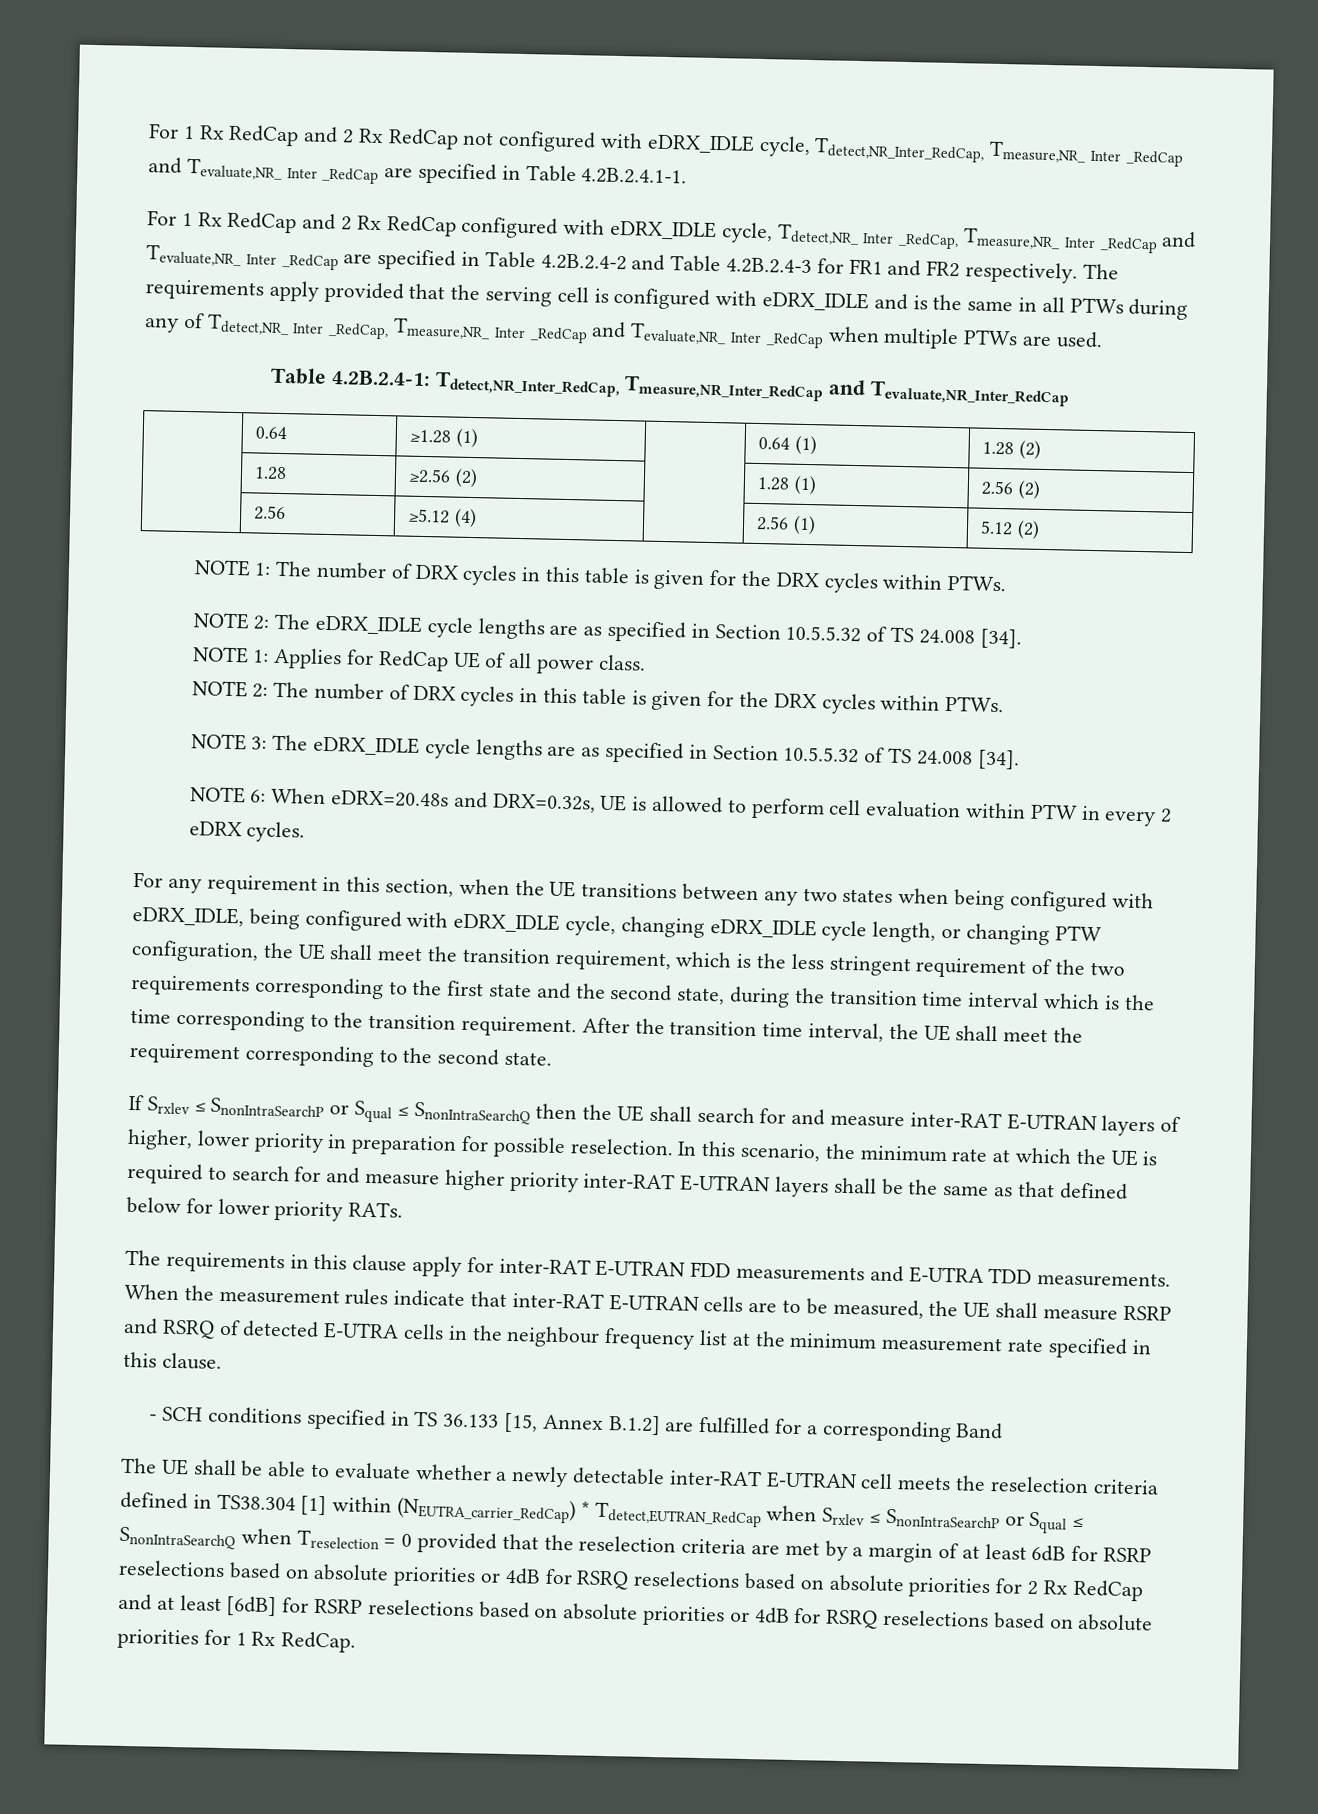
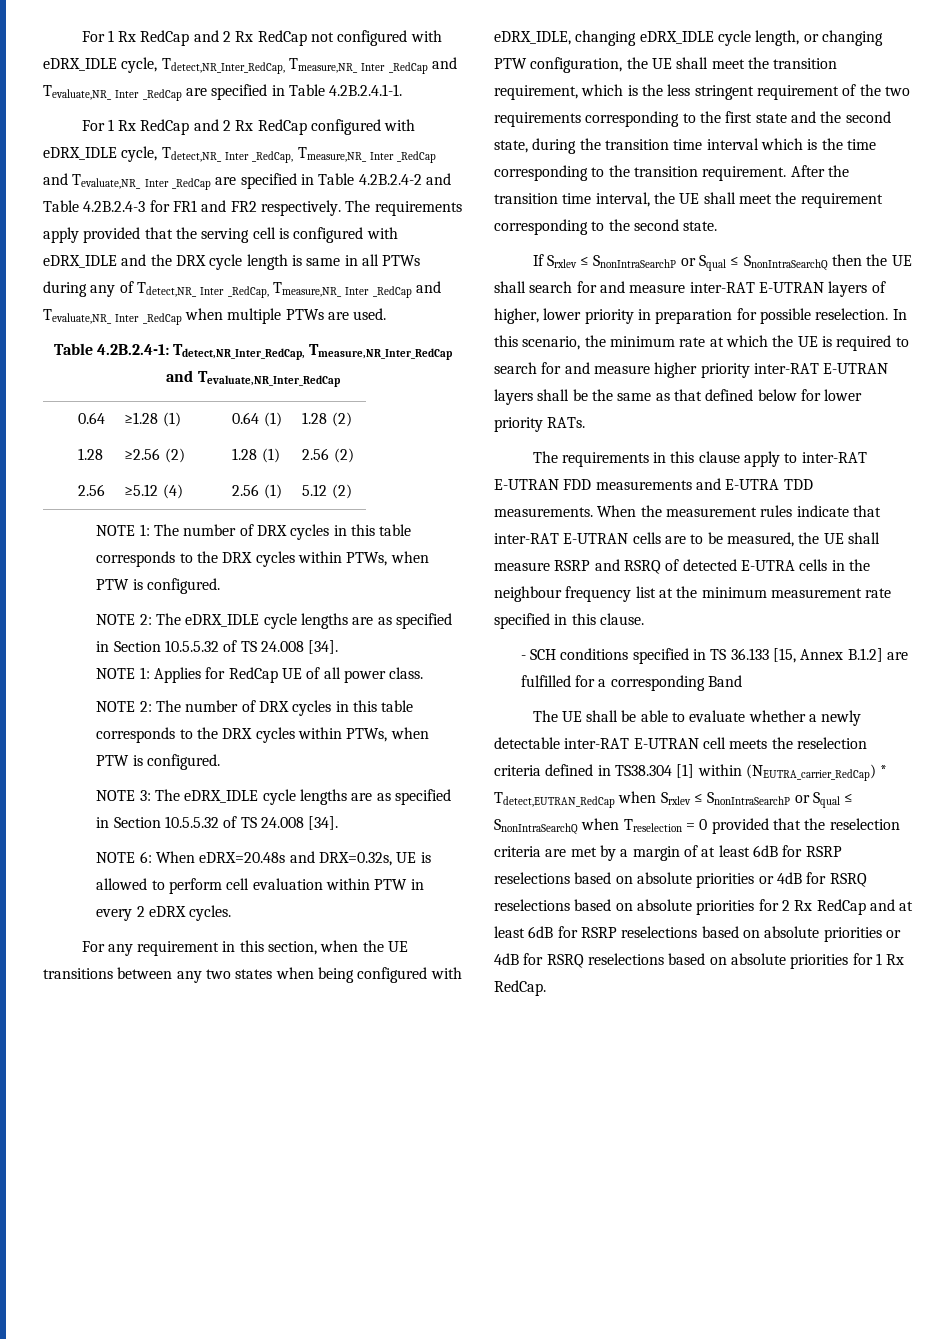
- The requirements apply provided that the serving cell is configured with eDRX_IDLE and is the same in all PTWs during any of Tdetect,NR_ Inter _RedCap, Tmeasure,NR_ Inter _RedCap and Tevaluate,NR_ Inter _RedCap when multiple PTWs are used.
+ The requirements apply provided that the serving cell is configured with eDRX_IDLE and the DRX cycle length is same in all PTWs during any of Tdetect,NR_ Inter _RedCap, Tmeasure,NR_ Inter _RedCap and Tevaluate,NR_ Inter _RedCap when multiple PTWs are used.
- NOTE 1: The number of DRX cycles in this table is given for the DRX cycles within PTWs.
+ NOTE 1: The number of DRX cycles in this table corresponds to the DRX cycles within PTWs, when PTW is configured.
- NOTE 2: The number of DRX cycles in this table is given for the DRX cycles within PTWs.
+ NOTE 2: The number of DRX cycles in this table corresponds to the DRX cycles within PTWs, when PTW is configured.
- For any requirement in this section, when the UE transitions between any two states when being configured with eDRX_IDLE, being configured with eDRX_IDLE cycle, changing eDRX_IDLE cycle length, or changing PTW configuration, the UE shall meet the transition requirement, which is the less stringent requirement of the two requirements corresponding to the first state and the second state, during the transition time interval which is the time corresponding to the transition requirement.
+ For any requirement in this section, when the UE transitions between any two states when being configured with eDRX_IDLE, changing eDRX_IDLE cycle length, or changing PTW configuration, the UE shall meet the transition requirement, which is the less stringent requirement of the two requirements corresponding to the first state and the second state, during the transition time interval which is the time corresponding to the transition requirement.
- The requirements in this clause apply for inter-RAT E-UTRAN FDD measurements and E-UTRA TDD measurements.
+ The requirements in this clause apply to inter-RAT E-UTRAN FDD measurements and E-UTRA TDD measurements.
- The UE shall be able to evaluate whether a newly detectable inter-RAT E-UTRAN cell meets the reselection criteria defined in TS38.304 [1] within (NEUTRA_carrier_RedCap) * Tdetect,EUTRAN_RedCap when Srxlev ≤ SnonIntraSearchP or Squal ≤ SnonIntraSearchQ when Treselection = 0 provided that the reselection criteria are met by a margin of at least 6dB for RSRP reselections based on absolute priorities or 4dB for RSRQ reselections based on absolute priorities for 2 Rx RedCap and at least [6dB] for RSRP reselections based on absolute priorities or 4dB for RSRQ reselections based on absolute priorities for 1 Rx RedCap.
+ The UE shall be able to evaluate whether a newly detectable inter-RAT E-UTRAN cell meets the reselection criteria defined in TS38.304 [1] within (NEUTRA_carrier_RedCap) * Tdetect,EUTRAN_RedCap when Srxlev ≤ SnonIntraSearchP or Squal ≤ SnonIntraSearchQ when Treselection = 0 provided that the reselection criteria are met by a margin of at least 6dB for RSRP reselections based on absolute priorities or 4dB for RSRQ reselections based on absolute priorities for 2 Rx RedCap and at least 6dB for RSRP reselections based on absolute priorities or 4dB for RSRQ reselections based on absolute priorities for 1 Rx RedCap.

